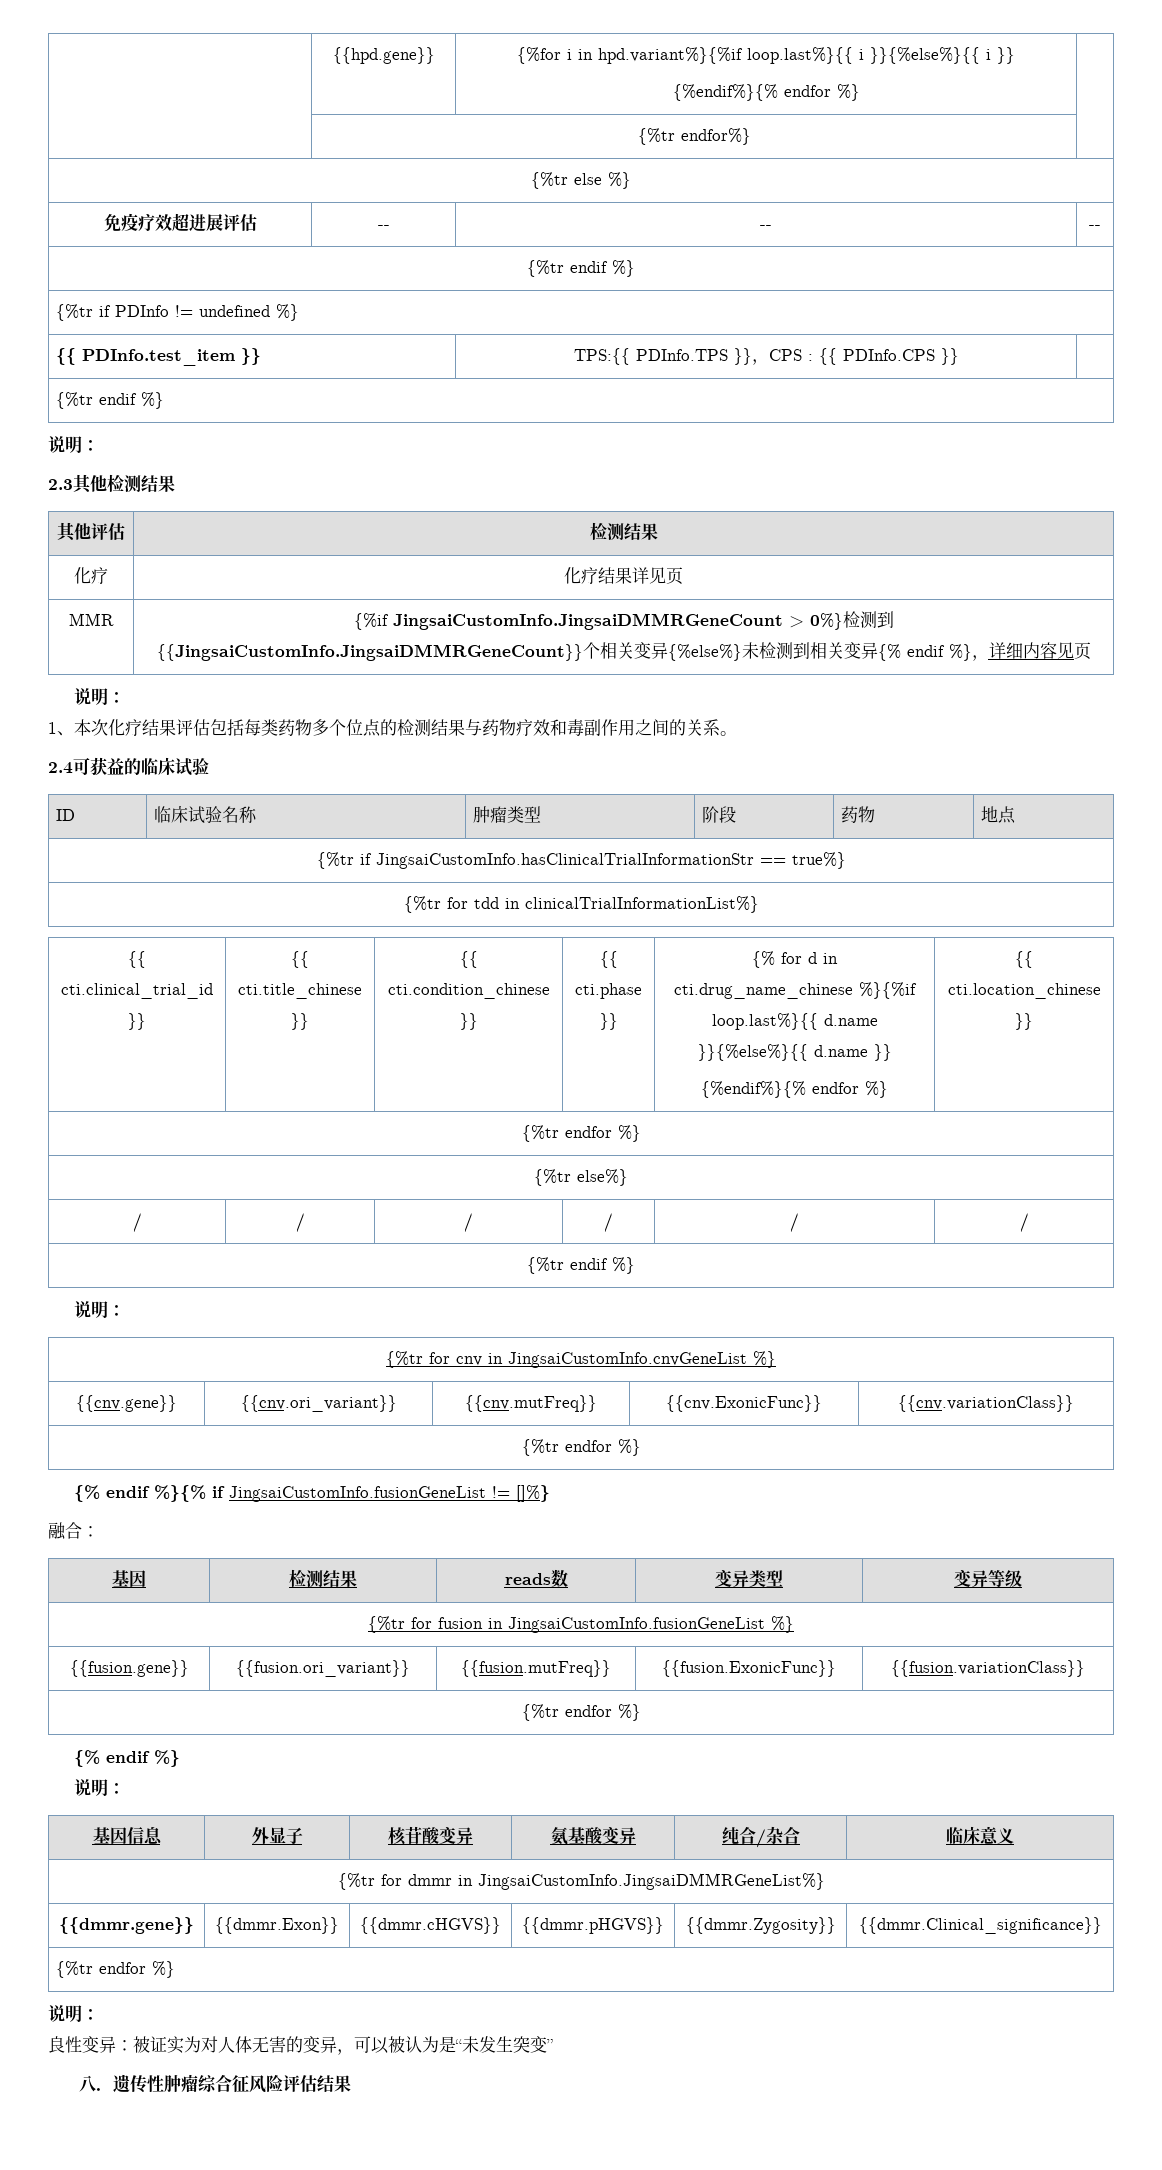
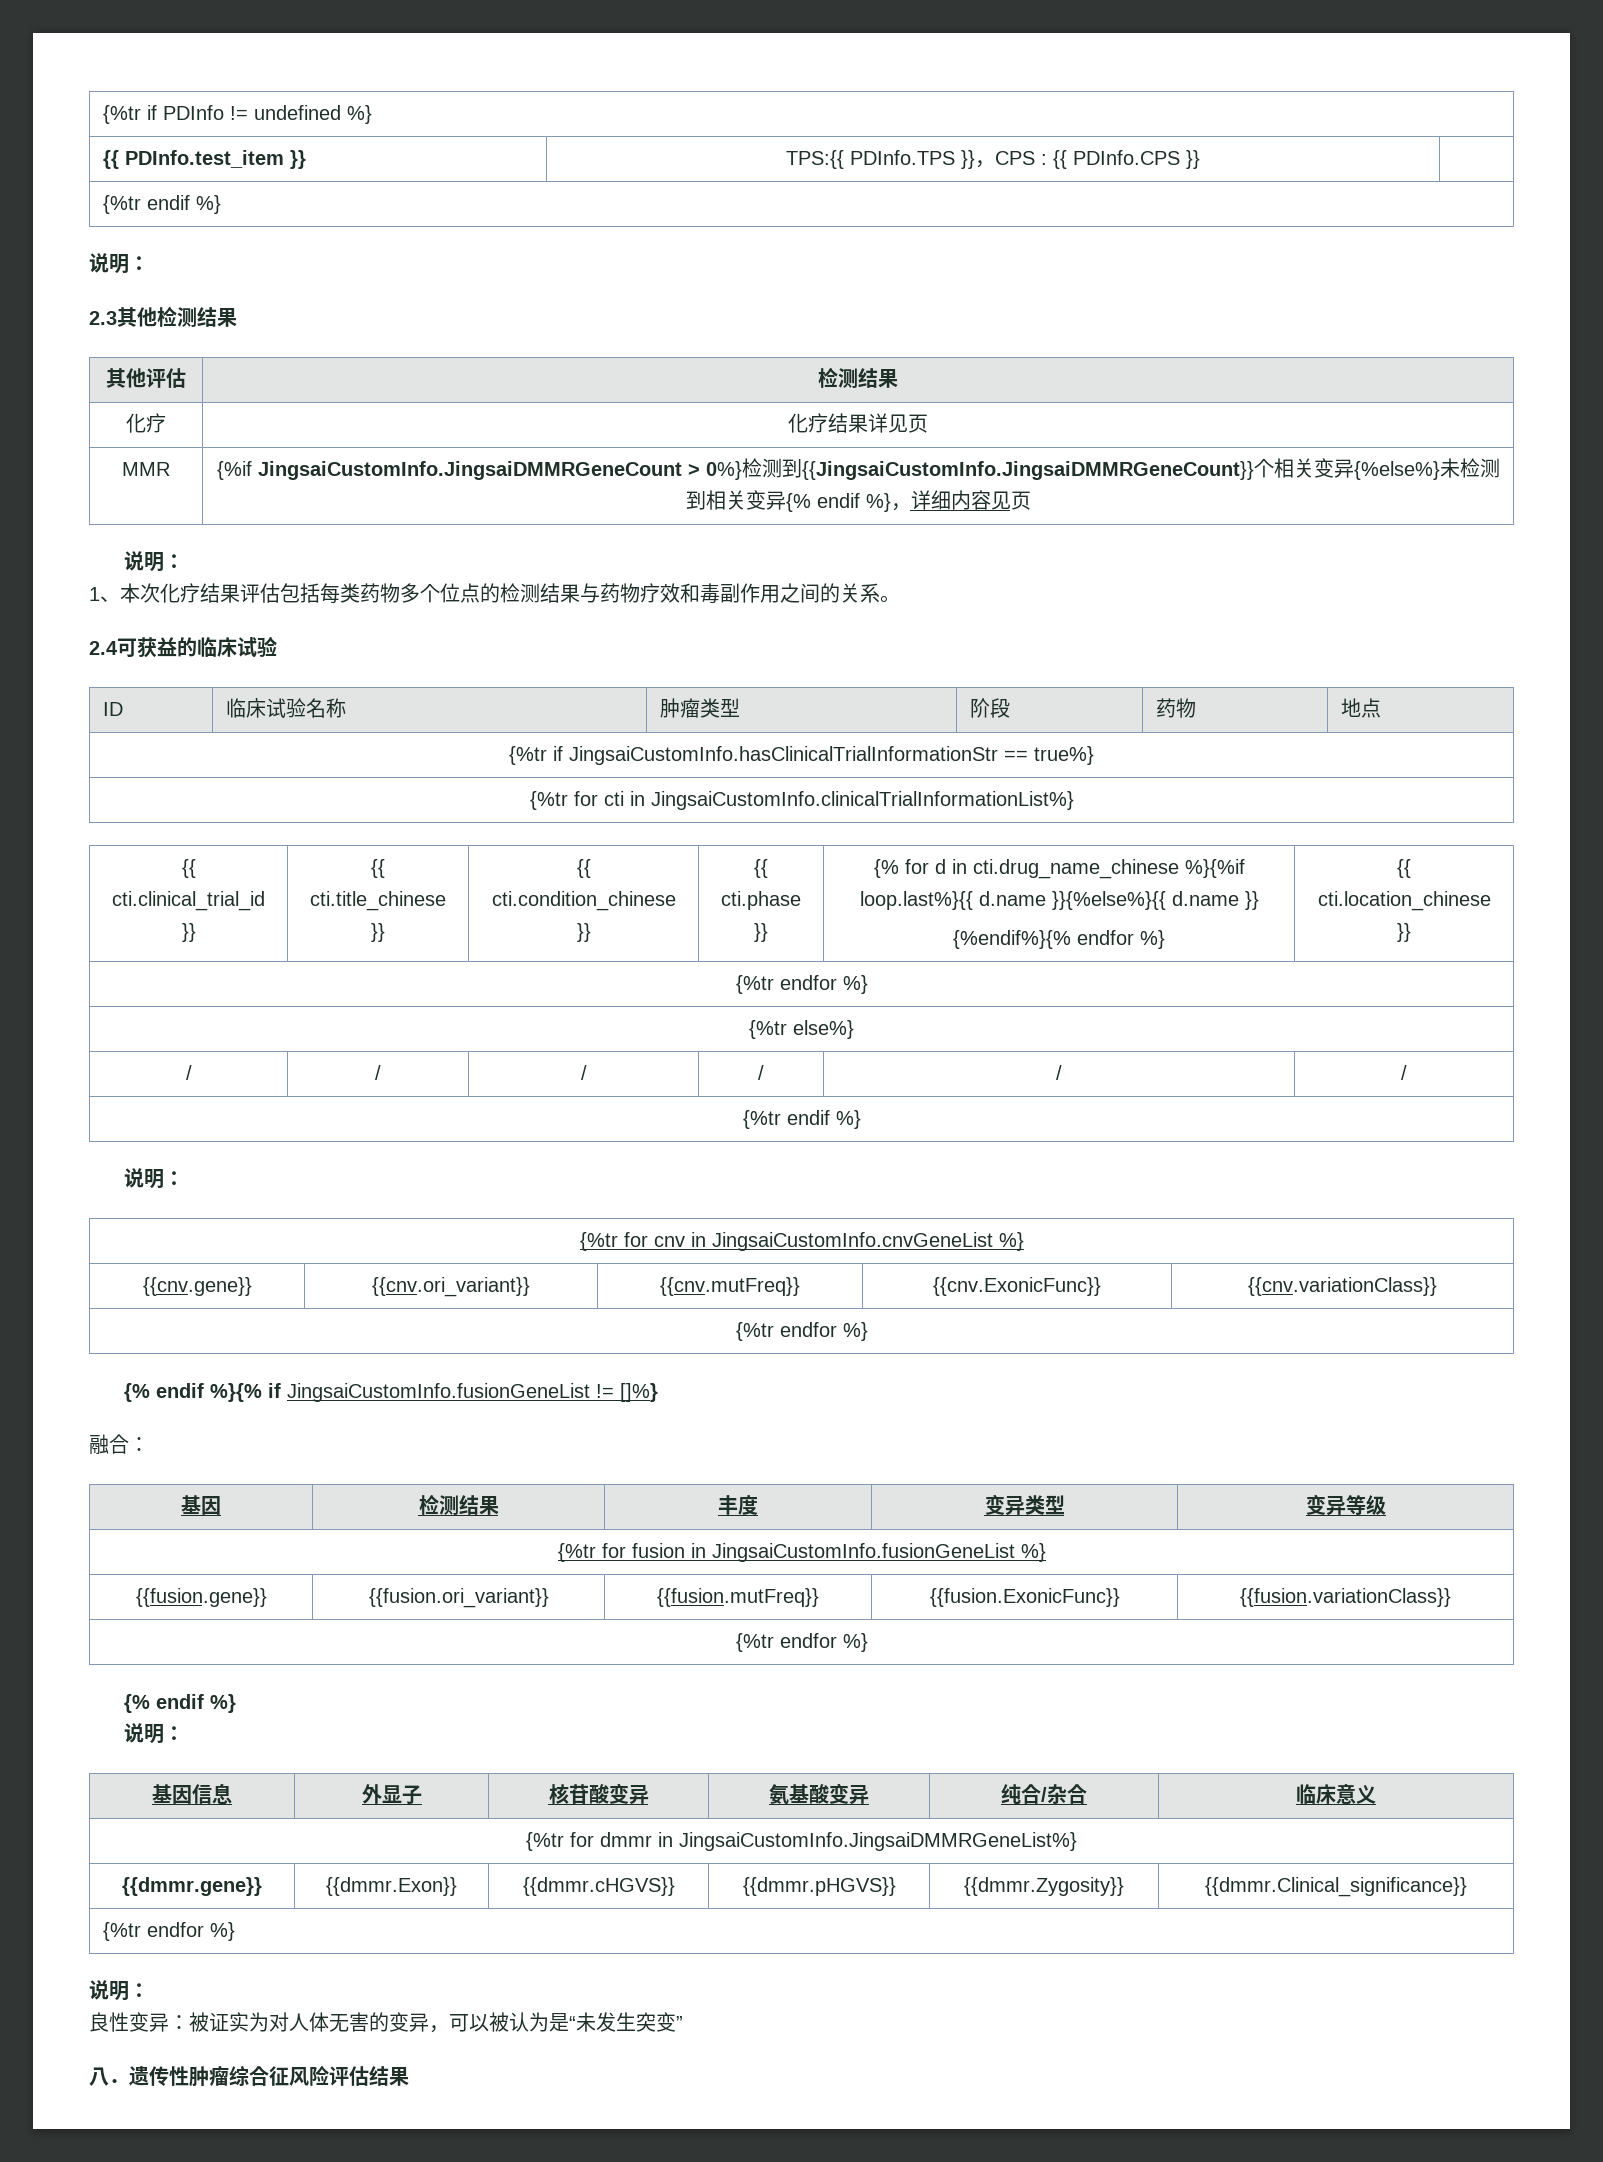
- | {{hpd.gene}} | {%for i in hpd.variant%}{%if loop.last%}{{ i }}{%else%}{{ i }}
- {%endif%}{% endfor %} |
- | {%tr endfor%} |
- {%tr else %}
- 免疫疗效超进展评估 | -- | -- | --
- {%tr endif %}
- {%tr for tdd in clinicalTrialInformationList%}
+ {%tr for cti in JingsaiCustomInfo.clinicalTrialInformationList%}
- 基因 | 检测结果 | reads数 | 变异类型 | 变异等级
+ 基因 | 检测结果 | 丰度 | 变异类型 | 变异等级

